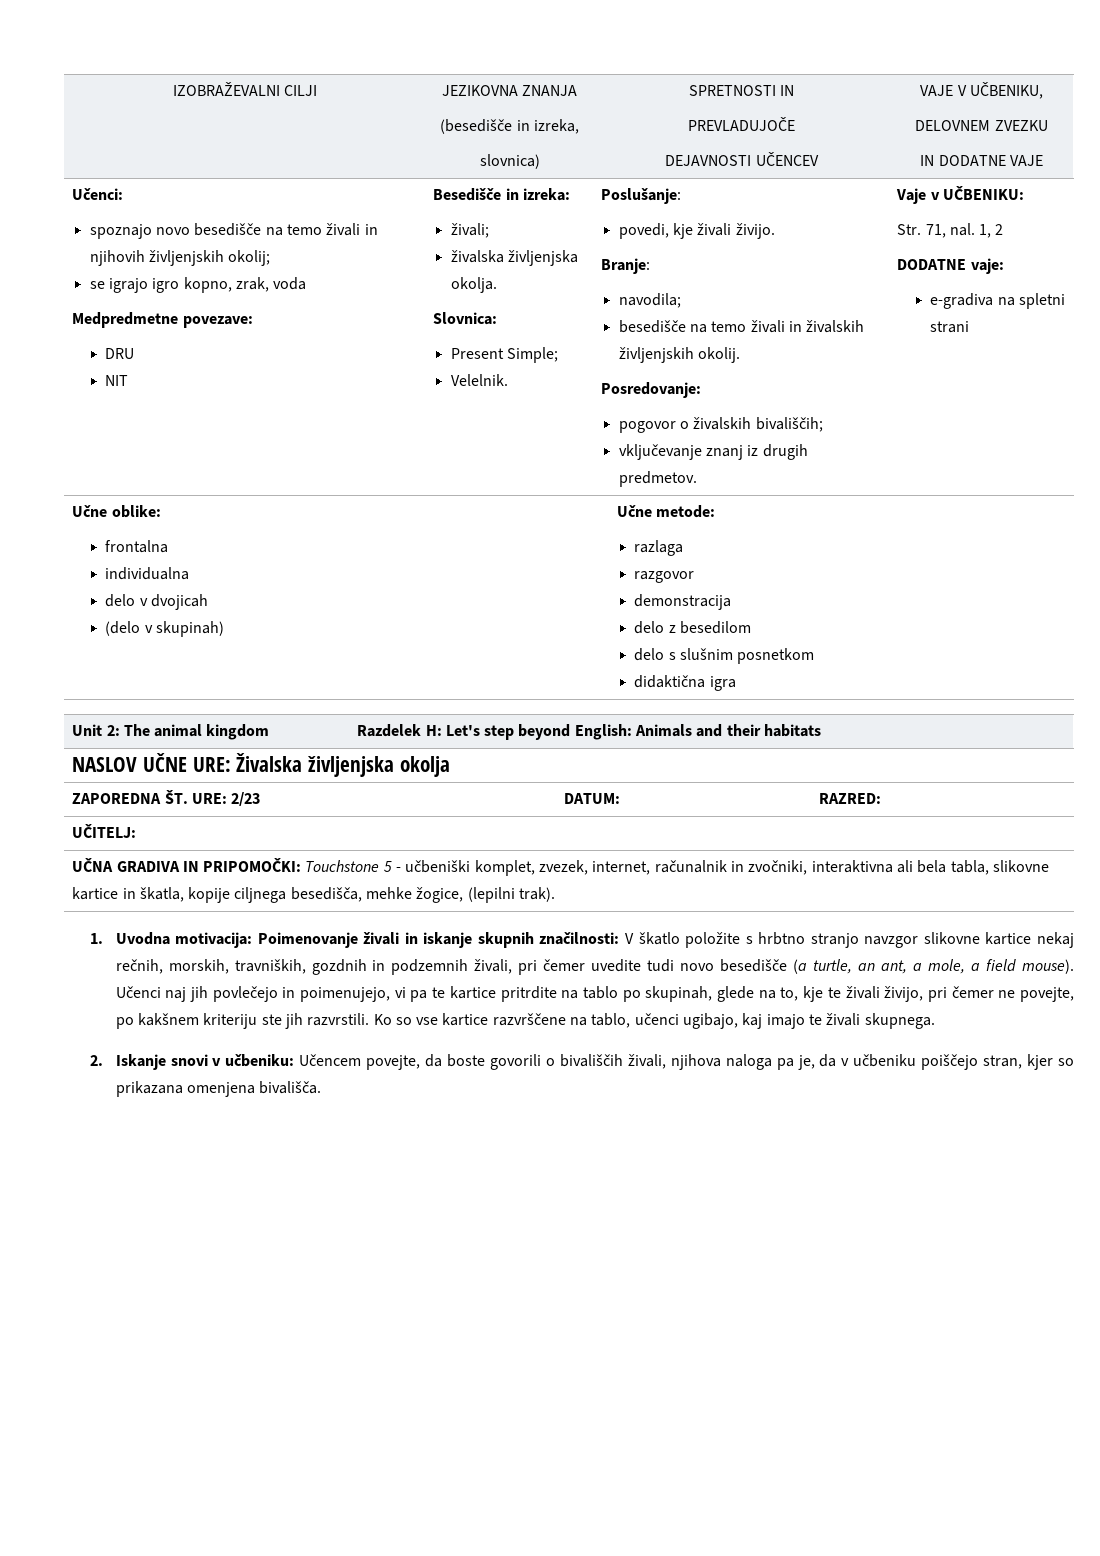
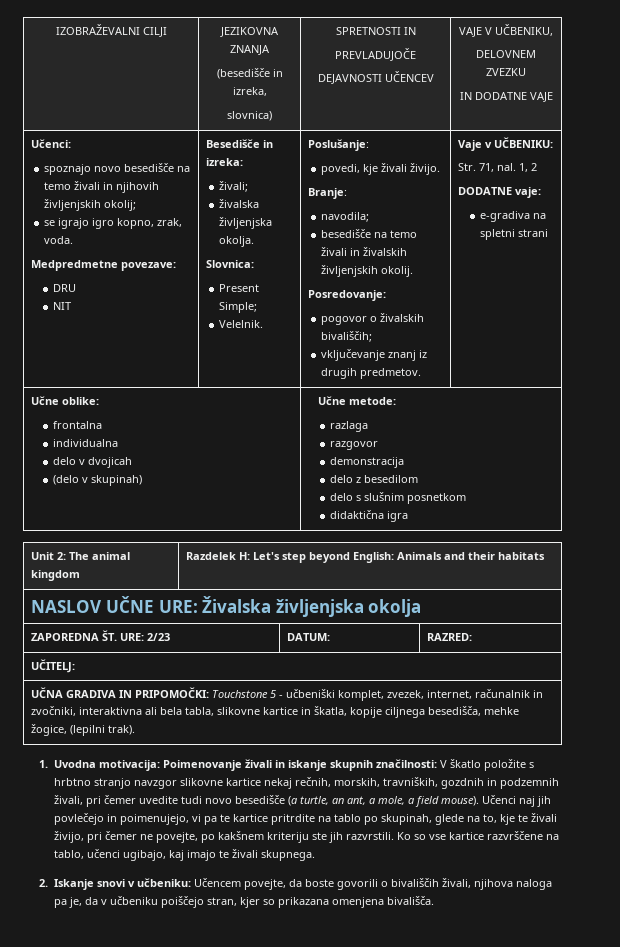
- se igrajo igro kopno, zrak, voda
+ se igrajo igro kopno, zrak, voda.

